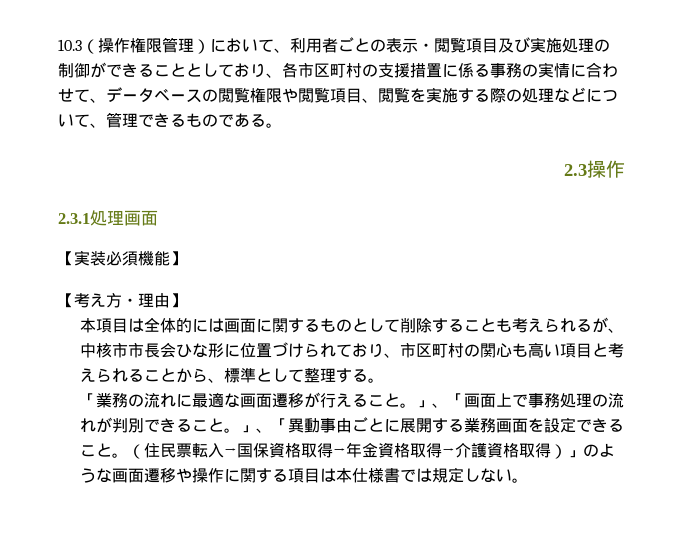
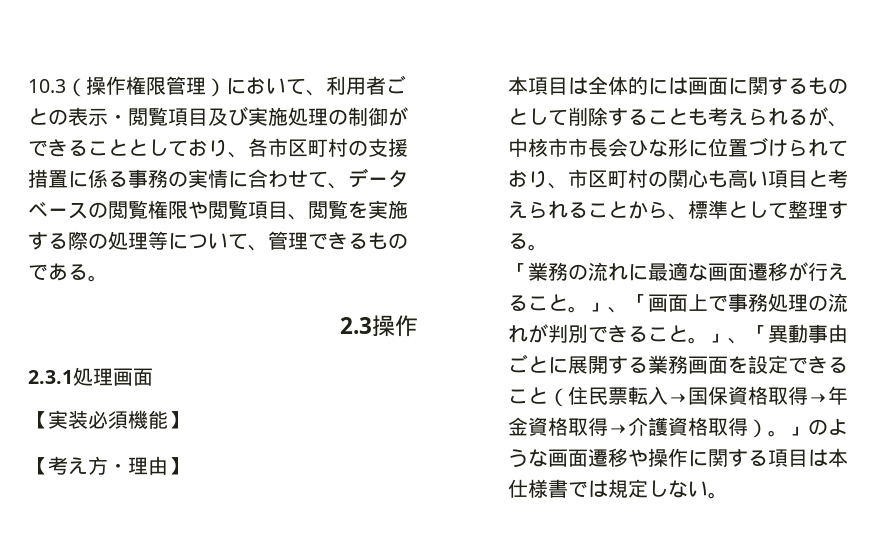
- 10.3（操作権限管理）において、利用者ごとの表示・閲覧項目及び実施処理の制御ができることとしており、各市区町村の支援措置に係る事務の実情に合わせて、データベースの閲覧権限や閲覧項目、閲覧を実施する際の処理などについて、管理できるものである。
+ 10.3（操作権限管理）において、利用者ごとの表示・閲覧項目及び実施処理の制御ができることとしており、各市区町村の支援措置に係る事務の実情に合わせて、データベースの閲覧権限や閲覧項目、閲覧を実施する際の処理等について、管理できるものである。
- 「業務の流れに最適な画面遷移が行えること。」、「画面上で事務処理の流れが判別できること。」、「異動事由ごとに展開する業務画面を設定できること。（住民票転入→国保資格取得→年金資格取得→介護資格取得）」のような画面遷移や操作に関する項目は本仕様書では規定しない。
+ 「業務の流れに最適な画面遷移が行えること。」、「画面上で事務処理の流れが判別できること。」、「異動事由ごとに展開する業務画面を設定できること（住民票転入→国保資格取得→年金資格取得→介護資格取得）。」のような画面遷移や操作に関する項目は本仕様書では規定しない。

